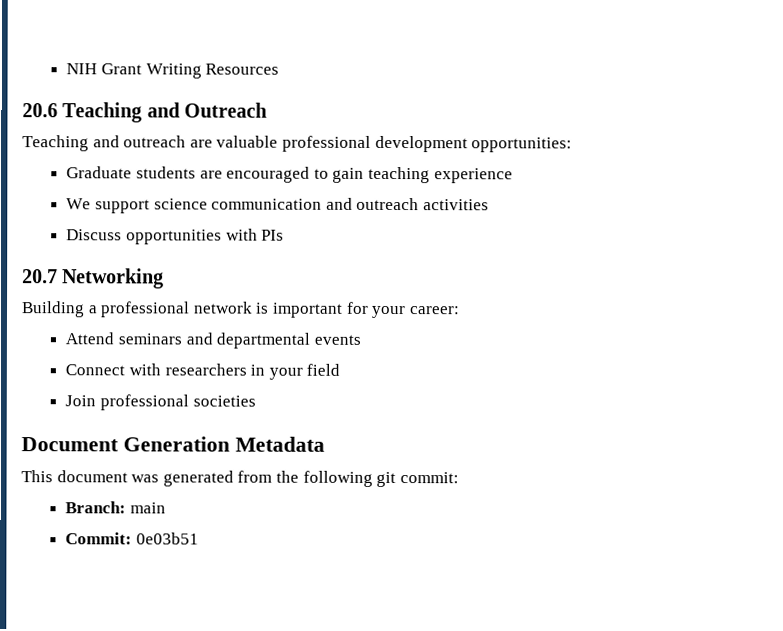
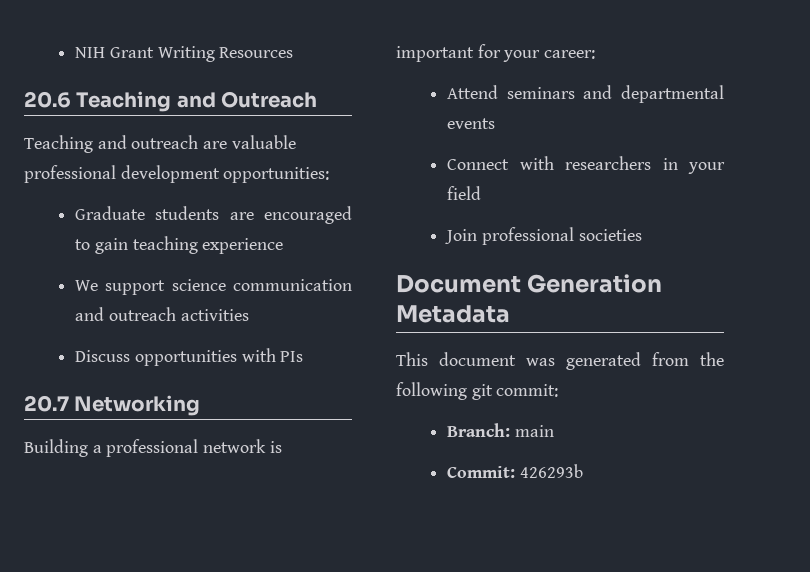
- Commit: 0e03b51
+ Commit: 426293b

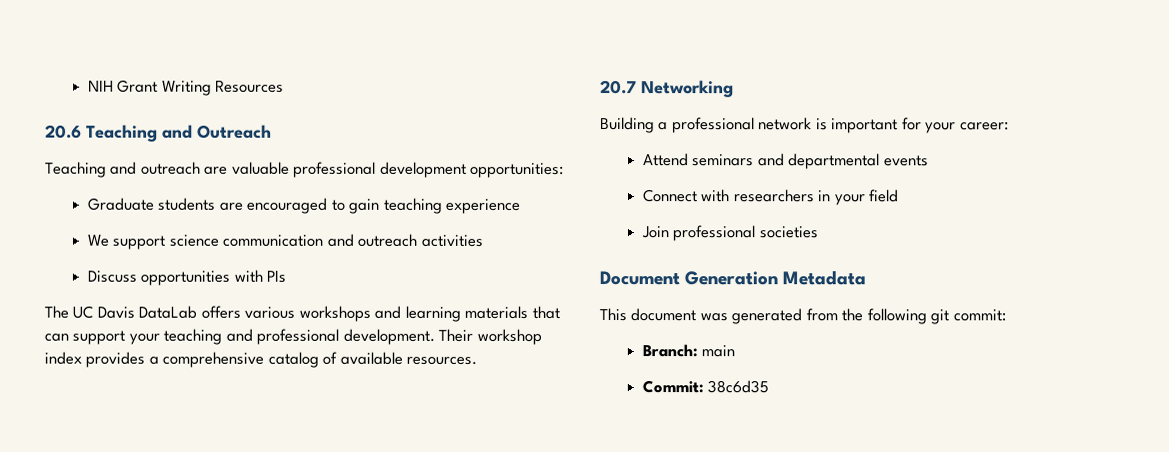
+ The UC Davis DataLab offers various workshops and learning materials that can support your teaching and professional development. Their workshop index provides a comprehensive catalog of available resources.
- Commit: 426293b
+ Commit: 38c6d35

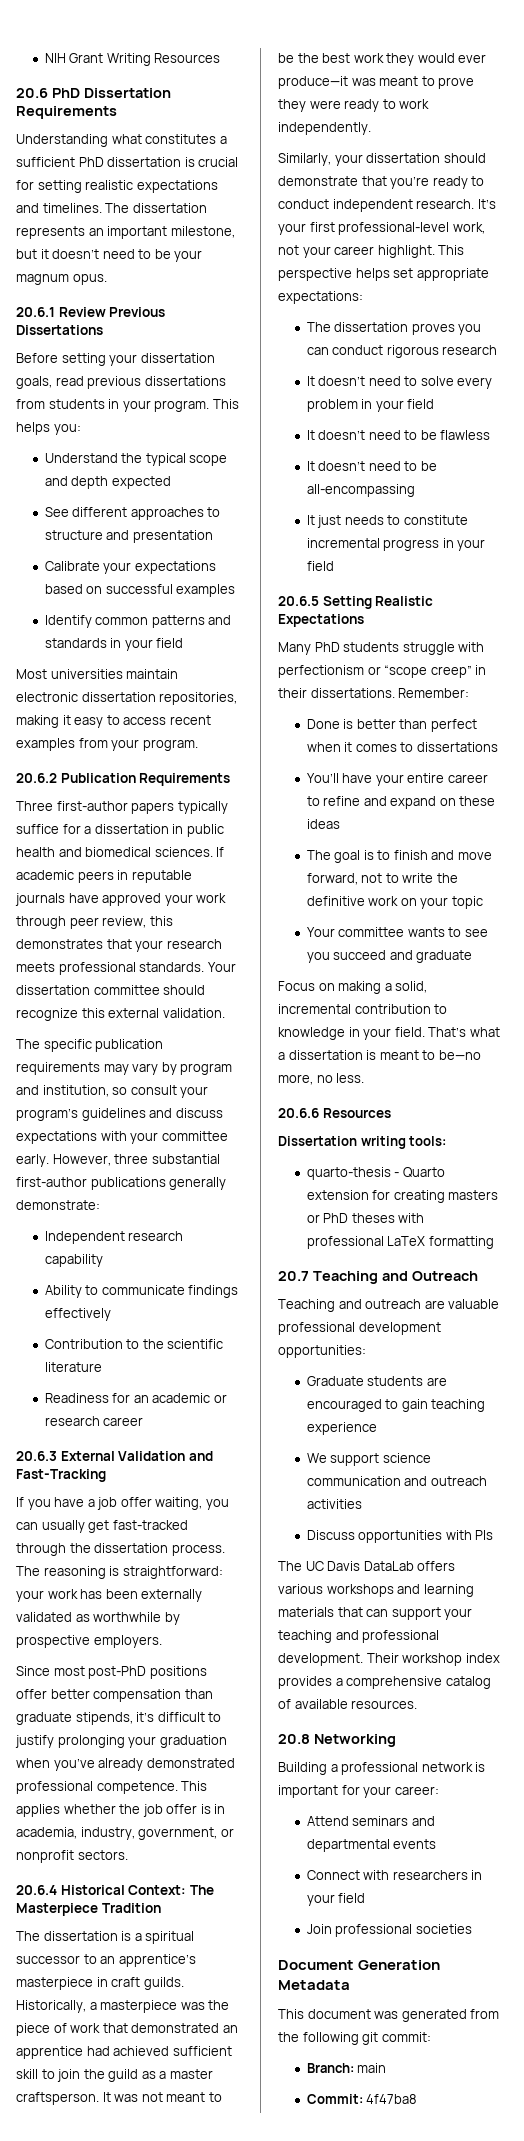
- 20.6 Teaching and Outreach
+ 20.6 PhD Dissertation Requirements
+ Understanding what constitutes a sufficient PhD dissertation is crucial for setting realistic expectations and timelines. The dissertation represents an important milestone, but it doesn’t need to be your magnum opus.
+ 20.6.1 Review Previous Dissertations
+ Before setting your dissertation goals, read previous dissertations from students in your program. This helps you:
+ Understand the typical scope and depth expected
+ See different approaches to structure and presentation
+ Calibrate your expectations based on successful examples
+ Identify common patterns and standards in your field
+ Most universities maintain electronic dissertation repositories, making it easy to access recent examples from your program.
+ 20.6.2 Publication Requirements
+ Three first-author papers typically suffice for a dissertation in public health and biomedical sciences. If academic peers in reputable journals have approved your work through peer review, this demonstrates that your research meets professional standards. Your dissertation committee should recognize this external validation.
+ The specific publication requirements may vary by program and institution, so consult your program’s guidelines and discuss expectations with your committee early. However, three substantial first-author publications generally demonstrate:
+ Independent research capability
+ Ability to communicate findings effectively
+ Contribution to the scientific literature
+ Readiness for an academic or research career
+ 20.6.3 External Validation and Fast-Tracking
+ If you have a job offer waiting, you can usually get fast-tracked through the dissertation process. The reasoning is straightforward: your work has been externally validated as worthwhile by prospective employers.
+ Since most post-PhD positions offer better compensation than graduate stipends, it’s difficult to justify prolonging your graduation when you’ve already demonstrated professional competence. This applies whether the job offer is in academia, industry, government, or nonprofit sectors.
+ 20.6.4 Historical Context: The Masterpiece Tradition
+ The dissertation is a spiritual successor to an apprentice’s masterpiece in craft guilds. Historically, a masterpiece was the piece of work that demonstrated an apprentice had achieved sufficient skill to join the guild as a master craftsperson. It was not meant to be the best work they would ever produce—it was meant to prove they were ready to work independently.
+ Similarly, your dissertation should demonstrate that you’re ready to conduct independent research. It’s your first professional-level work, not your career highlight. This perspective helps set appropriate expectations:
+ The dissertation proves you can conduct rigorous research
+ It doesn’t need to solve every problem in your field
+ It doesn’t need to be flawless
+ It doesn’t need to be all-encompassing
+ It just needs to constitute incremental progress in your field
+ 20.6.5 Setting Realistic Expectations
+ Many PhD students struggle with perfectionism or “scope creep” in their dissertations. Remember:
+ Done is better than perfect when it comes to dissertations
+ You’ll have your entire career to refine and expand on these ideas
+ The goal is to finish and move forward, not to write the definitive work on your topic
+ Your committee wants to see you succeed and graduate
+ Focus on making a solid, incremental contribution to knowledge in your field. That’s what a dissertation is meant to be—no more, no less.
+ 20.6.6 Resources
+ Dissertation writing tools:
+ quarto-thesis - Quarto extension for creating masters or PhD theses with professional LaTeX formatting
+ 20.7 Teaching and Outreach
- 20.7 Networking
+ 20.8 Networking
- Commit: 38c6d35
+ Commit: 4f47ba8

